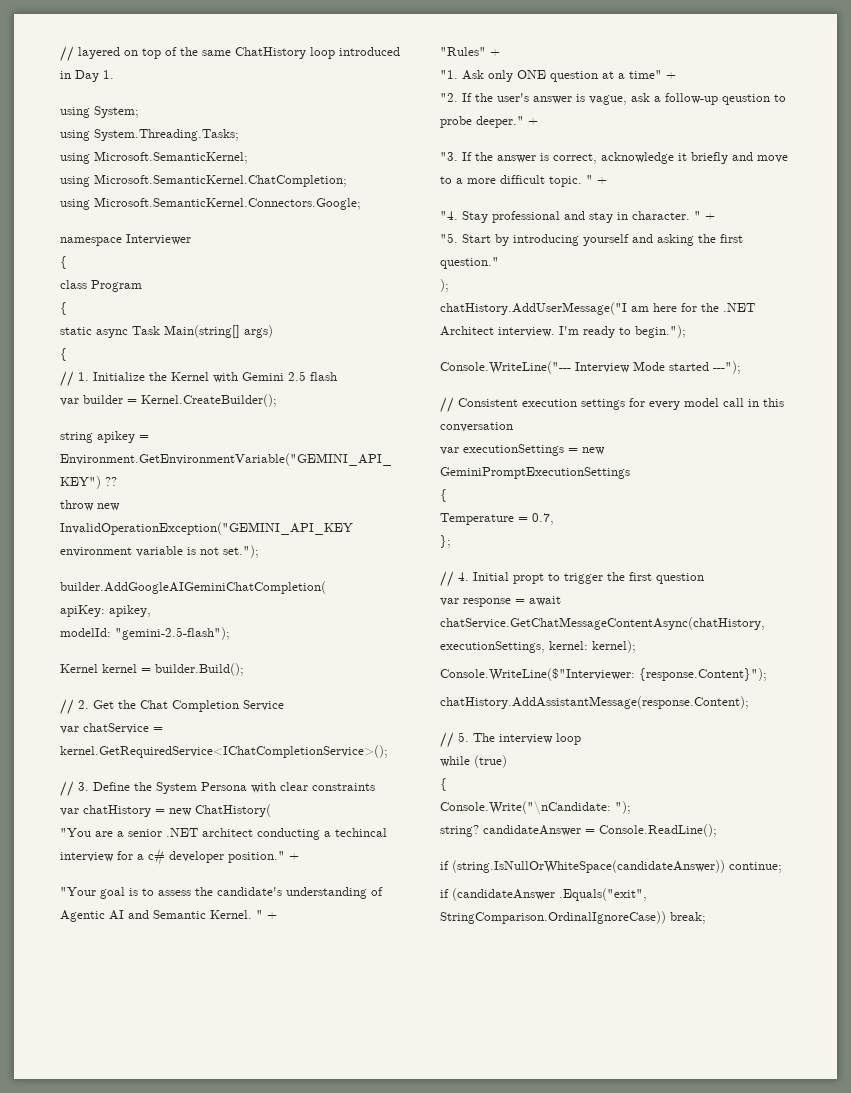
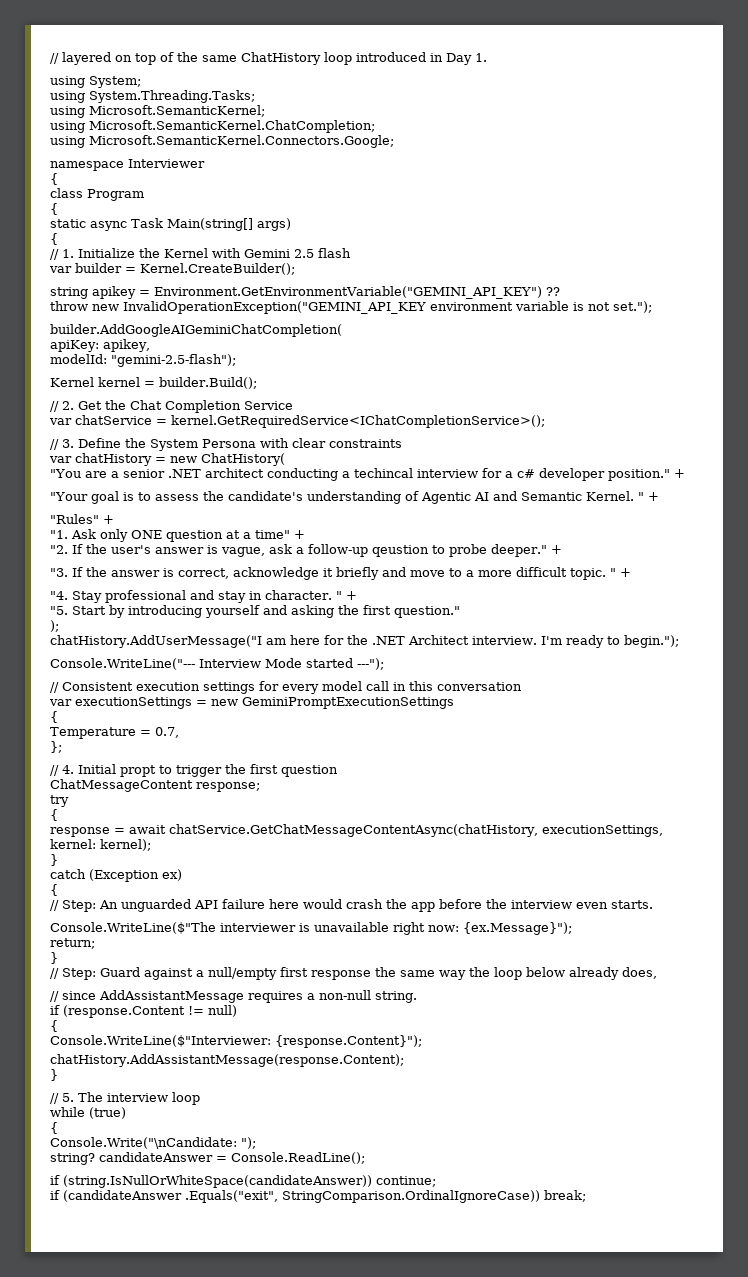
- var response = await chatService.GetChatMessageContentAsync(chatHistory, executionSettings, kernel: kernel);
+ ChatMessageContent response;
+ try
+ {
+ response = await chatService.GetChatMessageContentAsync(chatHistory, executionSettings, kernel: kernel);
+ }
+ catch (Exception ex)
+ {
+ // Step: An unguarded API failure here would crash the app before the interview even starts.
+ Console.WriteLine($"The interviewer is unavailable right now: {ex.Message}");
+ return;
+ }
+ // Step: Guard against a null/empty first response the same way the loop below already does,
+ // since AddAssistantMessage requires a non-null string.
+ if (response.Content != null)
+ {
  chatHistory.AddAssistantMessage(response.Content);
+ }

